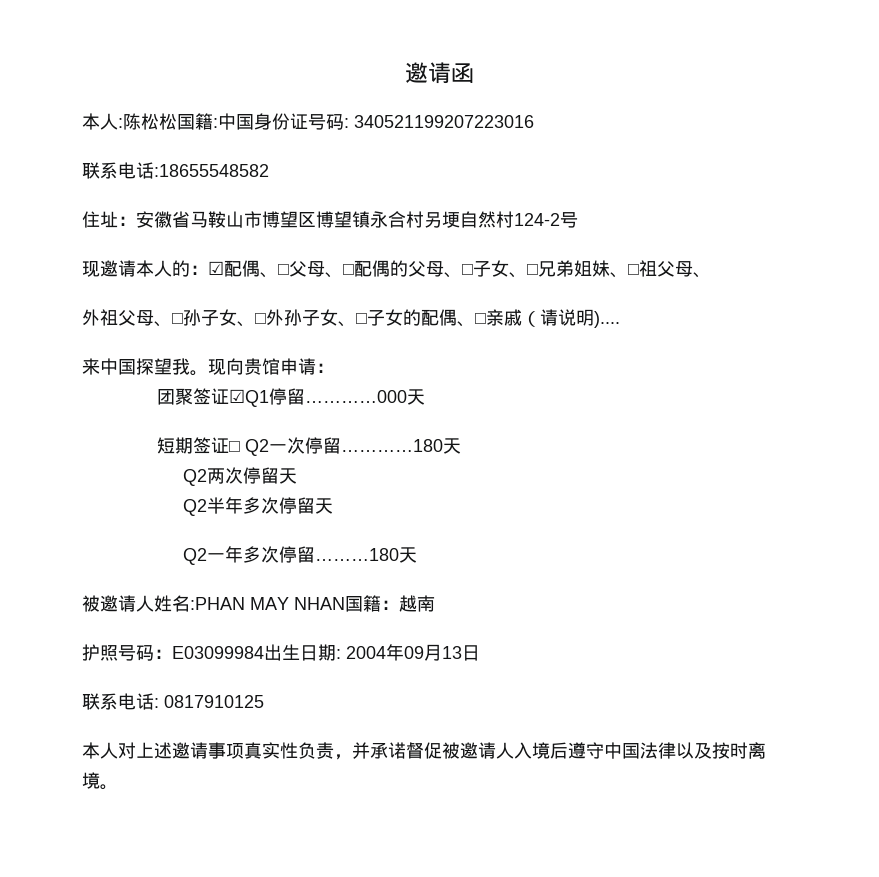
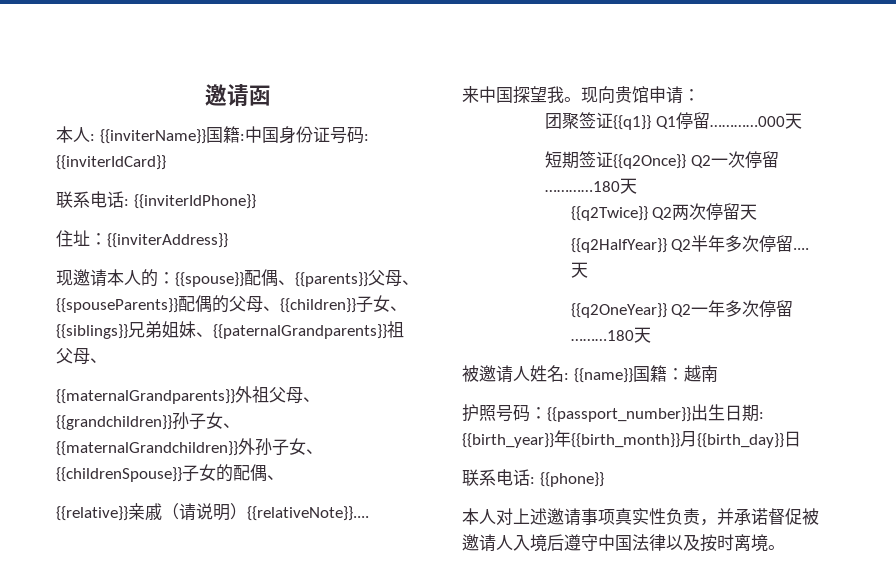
- 本人:陈松松国籍:中国身份证号码: 340521199207223016
- 联系电话:18655548582
+ 本人: {{inviterName}}国籍:中国身份证号码: {{inviterIdCard}}
+ 联系电话: {{inviterIdPhone}}
- 住址：安徽省马鞍山市博望区博望镇永合村另埂自然村124-2号
- 现邀请本人的：☑配偶、□父母、□配偶的父母、□子女、□兄弟姐妹、□祖父母、
+ 住址：{{inviterAddress}}
+ 现邀请本人的：{{spouse}}配偶、{{parents}}父母、{{spouseParents}}配偶的父母、{{children}}子女、{{siblings}}兄弟姐妹、{{paternalGrandparents}}祖父母、
- 外祖父母、□孙子女、□外孙子女、□子女的配偶、□亲戚（请说明)....
+ {{maternalGrandparents}}外祖父母、{{grandchildren}}孙子女、{{maternalGrandchildren}}外孙子女、{{childrenSpouse}}子女的配偶、
+ {{relative}}亲戚（请说明）{{relativeNote}}....
- 团聚签证☑Q1停留…………000天
+ 团聚签证{{q1}} Q1停留…………000天
- 短期签证□ Q2一次停留…………180天
+ 短期签证{{q2Once}} Q2一次停留…………180天
- Q2两次停留天
+ {{q2Twice}} Q2两次停留天
- Q2半年多次停留天
- Q2一年多次停留………180天
+ {{q2HalfYear}} Q2半年多次停留....天
+ {{q2OneYear}} Q2一年多次停留………180天
- 被邀请人姓名:PHAN MAY NHAN国籍：越南
+ 被邀请人姓名: {{name}}国籍：越南
- 护照号码：E03099984出生日期: 2004年09月13日
+ 护照号码：{{passport_number}}出生日期: {{birth_year}}年{{birth_month}}月{{birth_day}}日
- 联系电话: 0817910125
+ 联系电话: {{phone}}

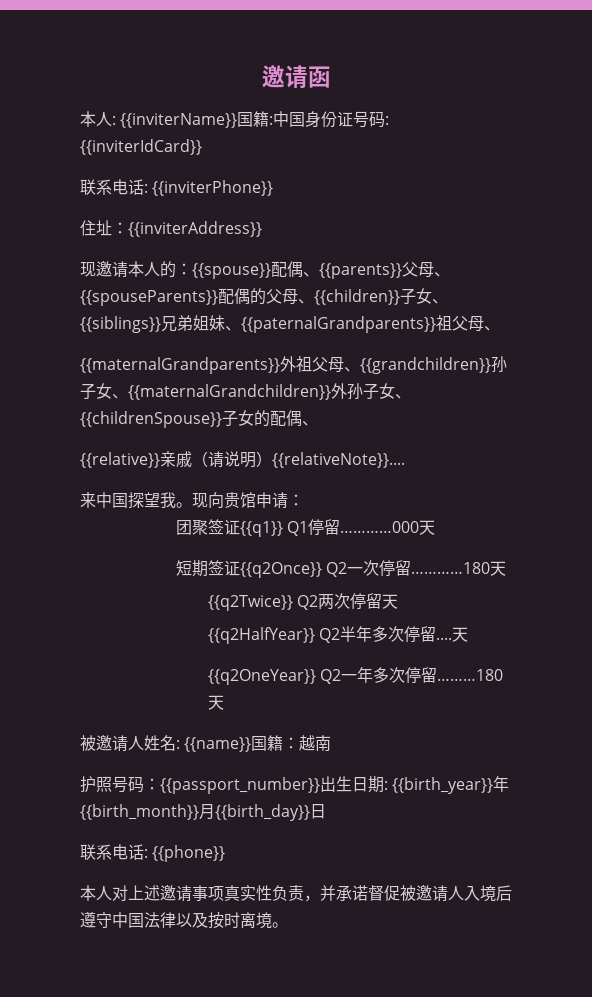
- 联系电话: {{inviterIdPhone}}
+ 联系电话: {{inviterPhone}}

